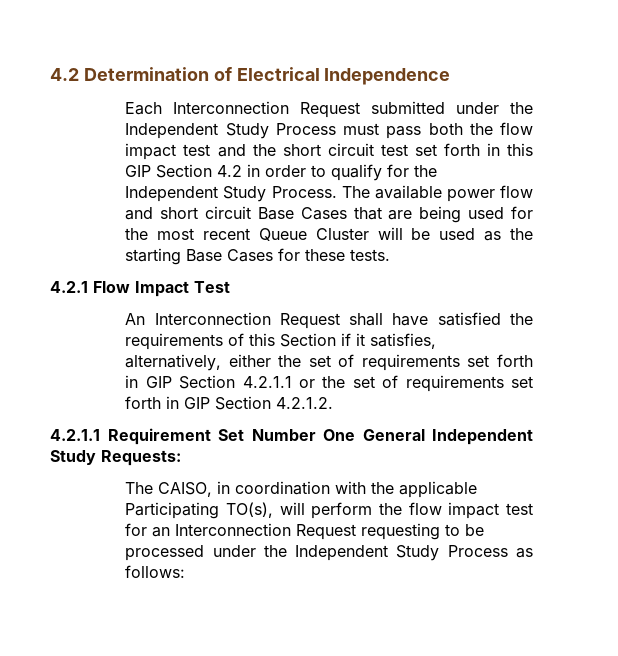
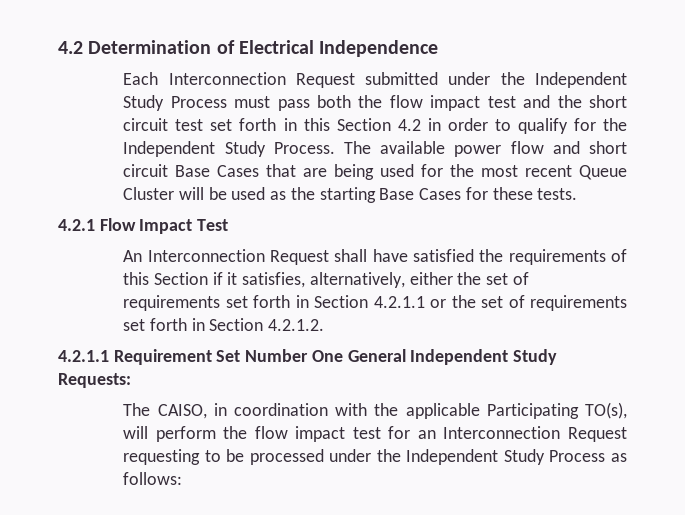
- Each Interconnection Request submitted under the Independent Study Process must pass both the flow impact test and the short circuit test set forth in this GIP Section 4.2 in order to qualify for the Independent Study Process.
+ Each Interconnection Request submitted under the Independent Study Process must pass both the flow impact test and the short circuit test set forth in this Section 4.2 in order to qualify for the Independent Study Process.
- An Interconnection Request shall have satisfied the requirements of this Section if it satisfies, alternatively, either the set of requirements set forth in GIP Section 4.2.1.1 or the set of requirements set forth in GIP Section 4.2.1.2.
+ An Interconnection Request shall have satisfied the requirements of this Section if it satisfies, alternatively, either the set of requirements set forth in Section 4.2.1.1 or the set of requirements set forth in Section 4.2.1.2.

